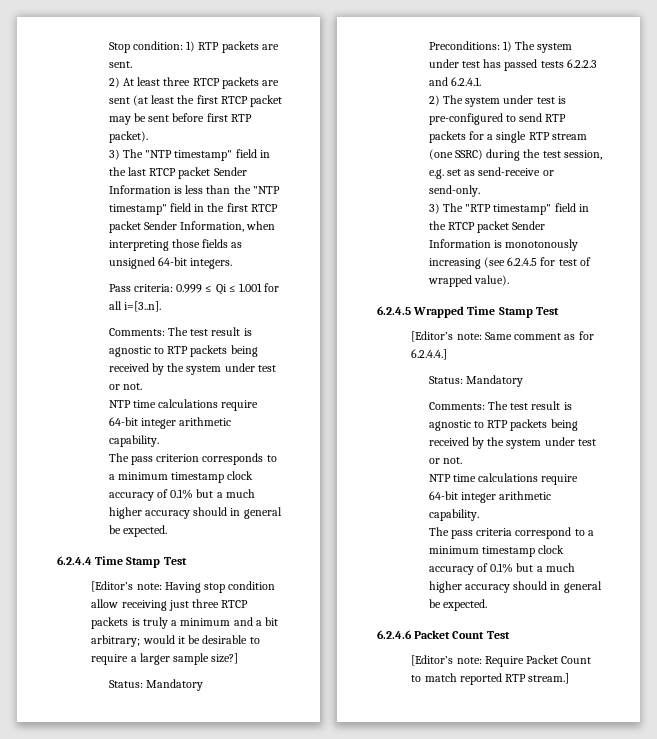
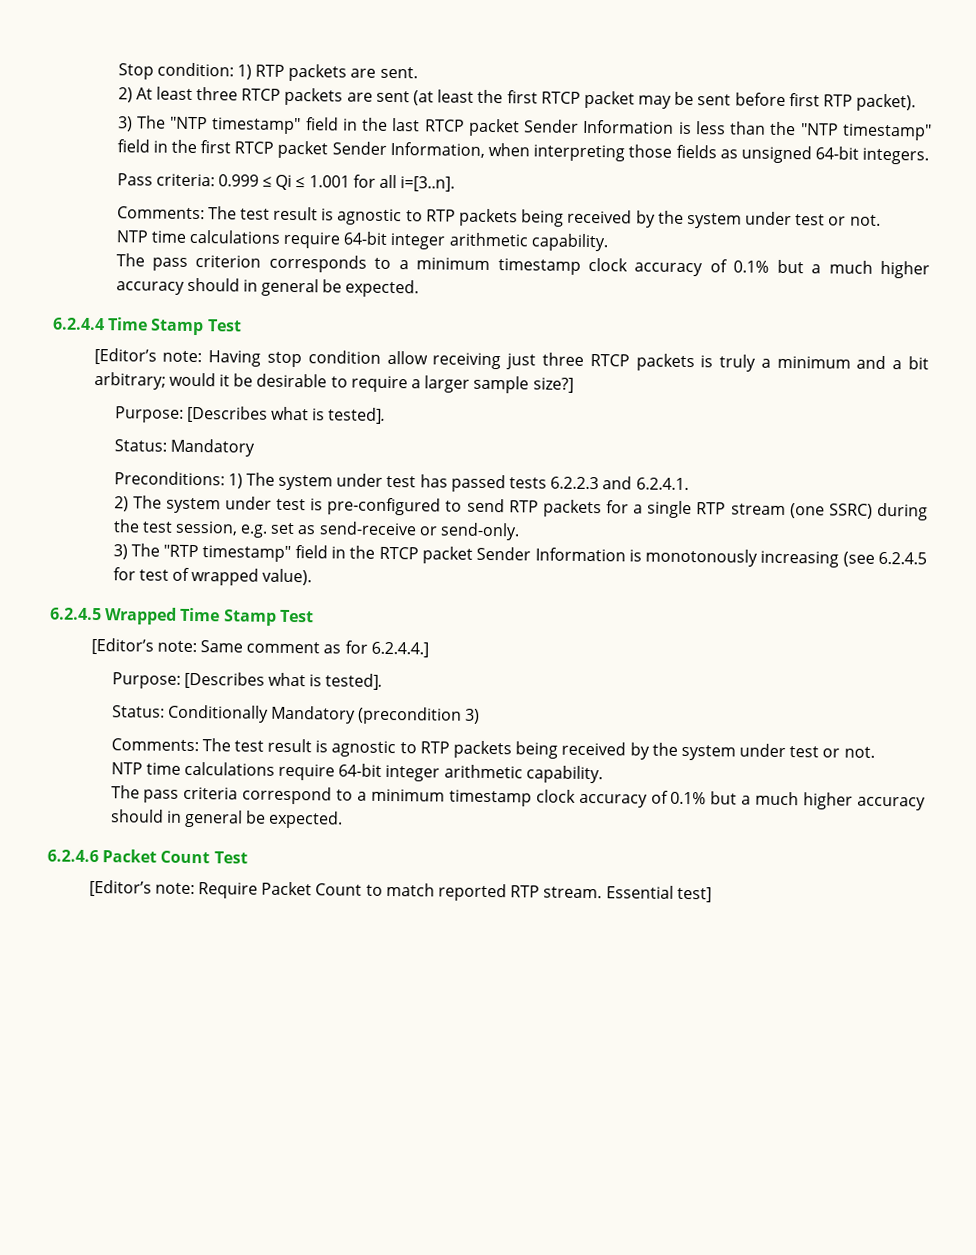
  [Editor’s note: Having stop condition allow receiving just three RTCP packets is truly a minimum and a bit arbitrary; would it be desirable to require a larger sample size?]
+ Purpose: [Describes what is tested].
  [Editor’s note: Same comment as for 6.2.4.4.]
- Status: Mandatory
+ Purpose: [Describes what is tested].
+ Status: Conditionally Mandatory (precondition 3)
- [Editor’s note: Require Packet Count to match reported RTP stream.]
+ [Editor’s note: Require Packet Count to match reported RTP stream. Essential test]

